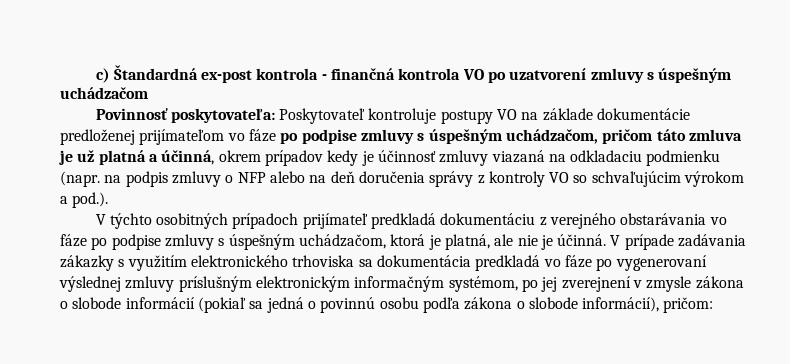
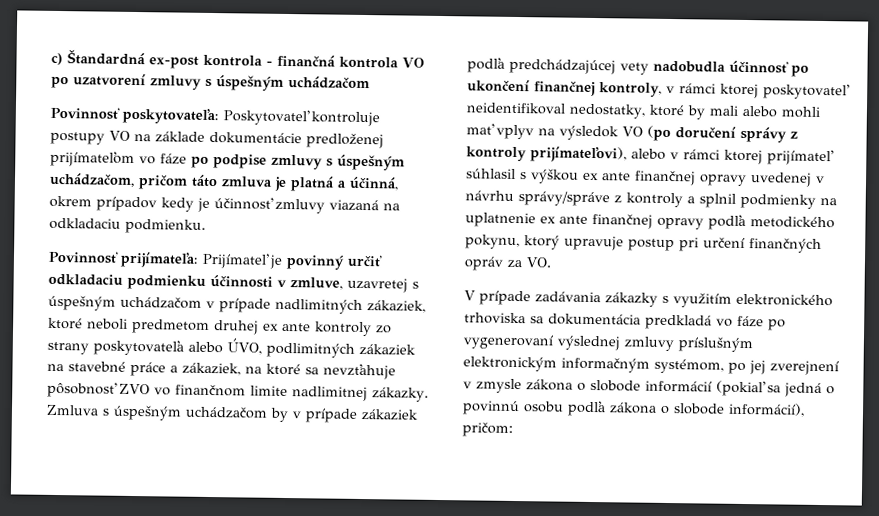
- Poskytovateľ kontroluje postupy VO na základe dokumentácie predloženej prijímateľom vo fáze po podpise zmluvy s úspešným uchádzačom, pričom táto zmluva je už platná a účinná, okrem prípadov kedy je účinnosť zmluvy viazaná na odkladaciu podmienku (napr. na podpis zmluvy o NFP alebo na deň doručenia správy z kontroly VO so schvaľujúcim výrokom a pod.).
- V týchto osobitných prípadoch prijímateľ predkladá dokumentáciu z verejného obstarávania vo fáze po podpise zmluvy s úspešným uchádzačom, ktorá je platná, ale nie je účinná. V prípade zadávania zákazky s využitím elektronického trhoviska sa dokumentácia predkladá vo fáze po vygenerovaní výslednej zmluvy príslušným elektronickým informačným systémom, po jej zverejnení v zmysle zákona o slobode informácií (pokiaľ sa jedná o povinnú osobu podľa zákona o slobode informácií), pričom:
+ Poskytovateľ kontroluje postupy VO na základe dokumentácie predloženej prijímateľom vo fáze po podpise zmluvy s úspešným uchádzačom, pričom táto zmluva je platná a účinná, okrem prípadov kedy je účinnosť zmluvy viazaná na odkladaciu podmienku.
+ Povinnosť prijímateľa: Prijímateľ je povinný určiť odkladaciu podmienku účinnosti v zmluve, uzavretej s úspešným uchádzačom v prípade nadlimitných zákaziek, ktoré neboli predmetom druhej ex ante kontroly zo strany poskytovateľa alebo ÚVO, podlimitných zákaziek na stavebné práce a zákaziek, na ktoré sa nevzťahuje pôsobnosť ZVO vo finančnom limite nadlimitnej zákazky. Zmluva s úspešným uchádzačom by v prípade zákaziek podľa predchádzajúcej vety nadobudla účinnosť po ukončení finančnej kontroly, v rámci ktorej poskytovateľ neidentifikoval nedostatky, ktoré by mali alebo mohli mať vplyv na výsledok VO (po doručení správy z kontroly prijímateľovi), alebo v rámci ktorej prijímateľ súhlasil s výškou ex ante finančnej opravy uvedenej v návrhu správy/správe z kontroly a splnil podmienky na uplatnenie ex ante finančnej opravy podľa metodického pokynu, ktorý upravuje postup pri určení finančných opráv za VO.
+ V prípade zadávania zákazky s využitím elektronického trhoviska sa dokumentácia predkladá vo fáze po vygenerovaní výslednej zmluvy príslušným elektronickým informačným systémom, po jej zverejnení v zmysle zákona o slobode informácií (pokiaľ sa jedná o povinnú osobu podľa zákona o slobode informácií), pričom:

